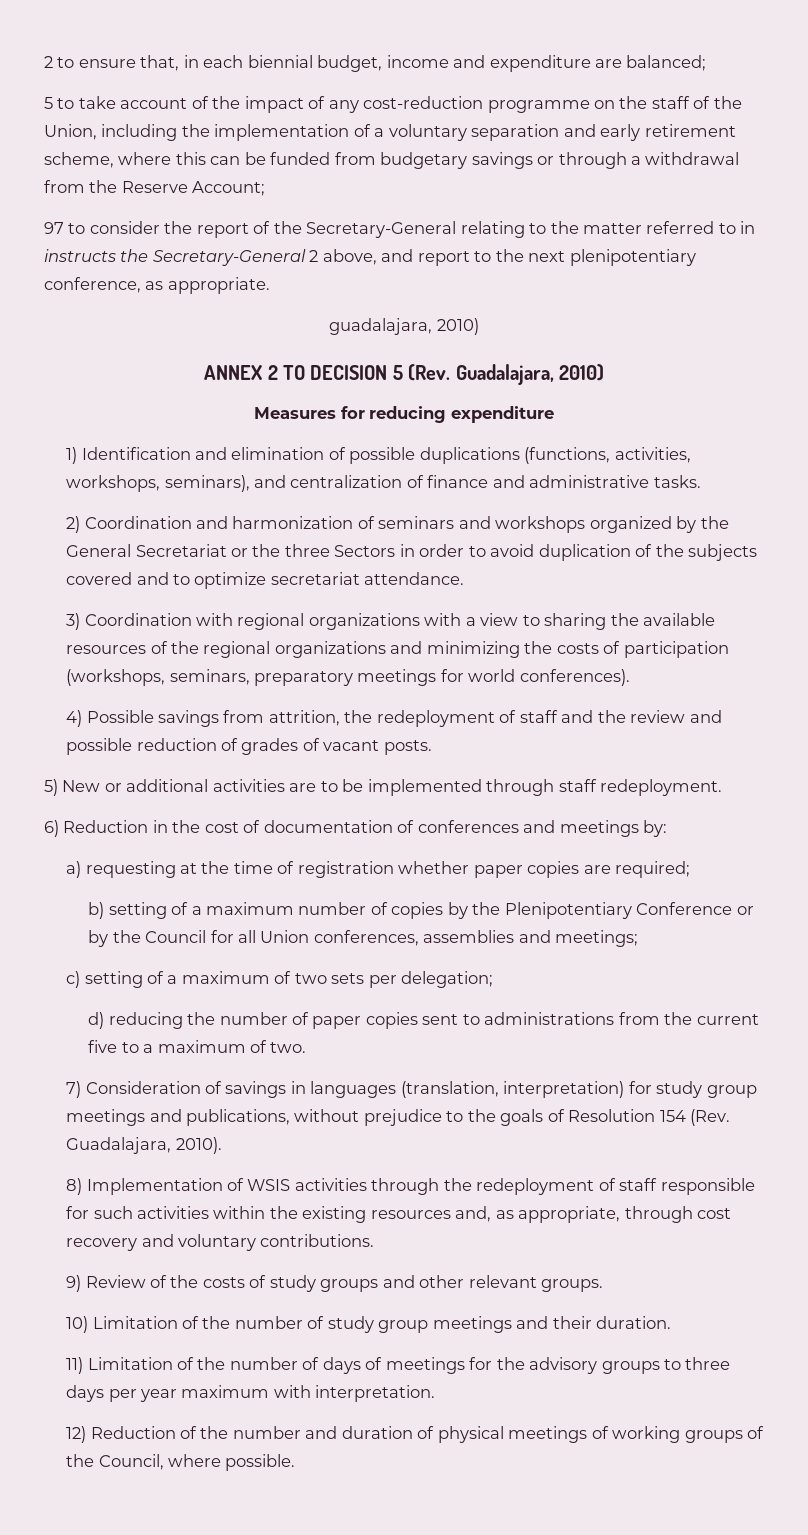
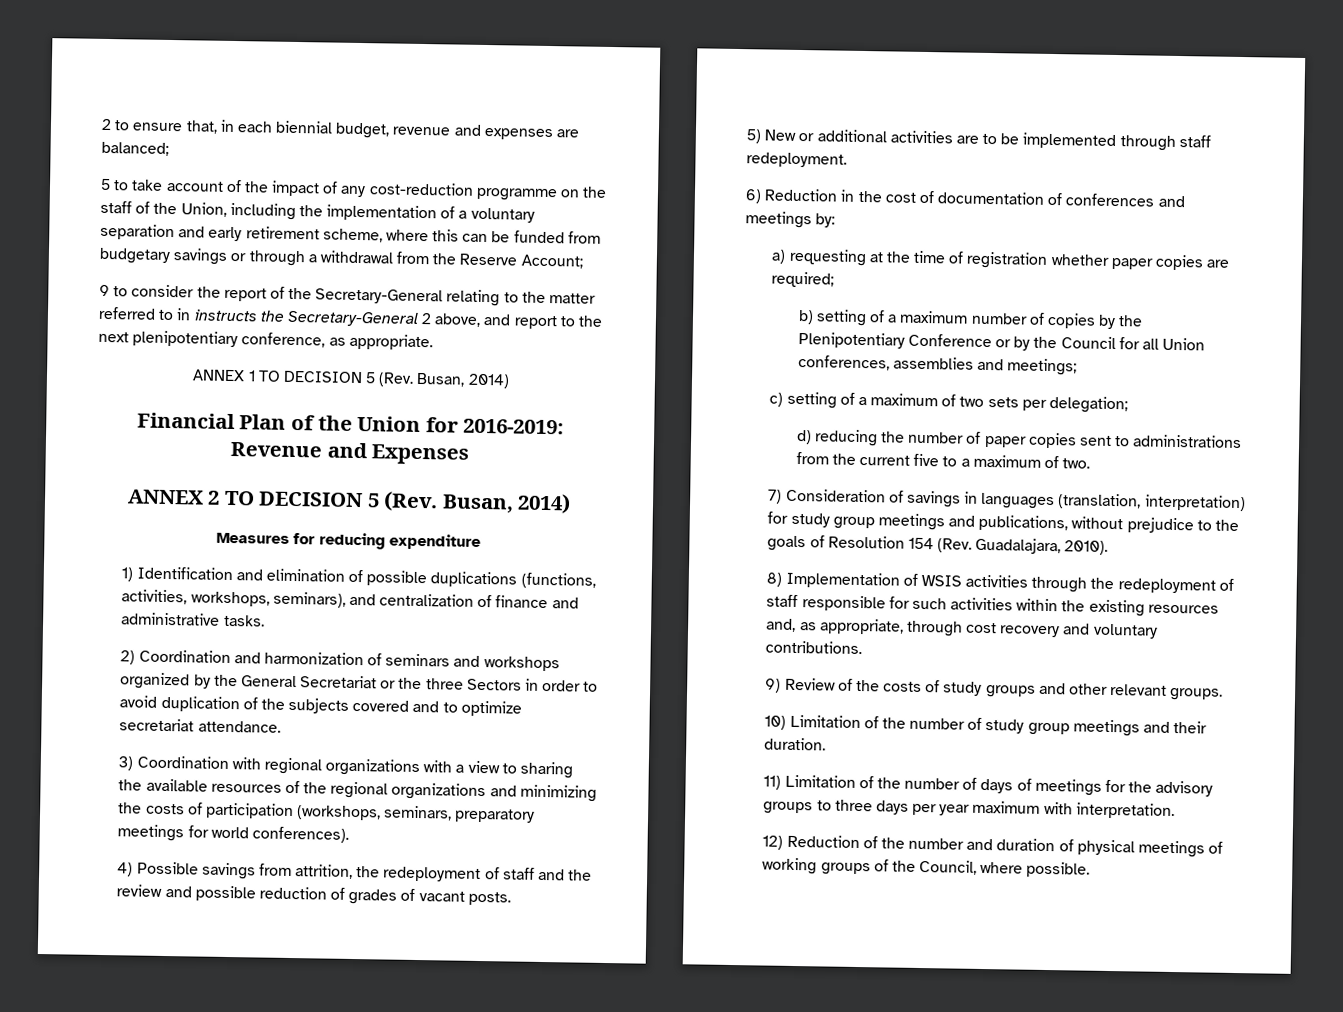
- 2 to ensure that, in each biennial budget, income and expenditure are balanced;
+ 2 to ensure that, in each biennial budget, revenue and expenses are balanced;
- 97 to consider the report of the Secretary-General relating to the matter referred to in instructs the Secretary-General 2 above, and report to the next plenipotentiary conference, as appropriate.
+ 9 to consider the report of the Secretary-General relating to the matter referred to in instructs the Secretary-General 2 above, and report to the next plenipotentiary conference, as appropriate.
- guadalajara, 2010)
+ ANNEX 1 TO DECISION 5 (Rev. Busan, 2014)
+ Financial Plan of the Union for 2016-2019: Revenue and Expenses
- ANNEX 2 TO DECISION 5 (Rev. Guadalajara, 2010)
+ ANNEX 2 TO DECISION 5 (Rev. Busan, 2014)

